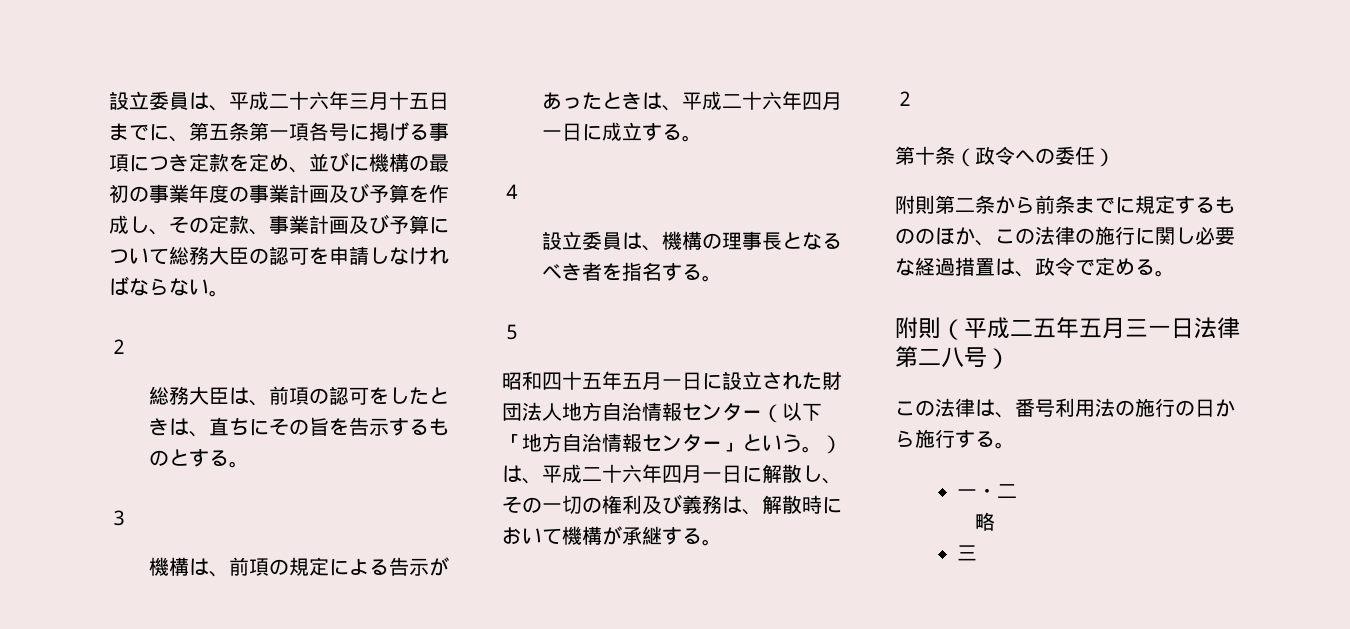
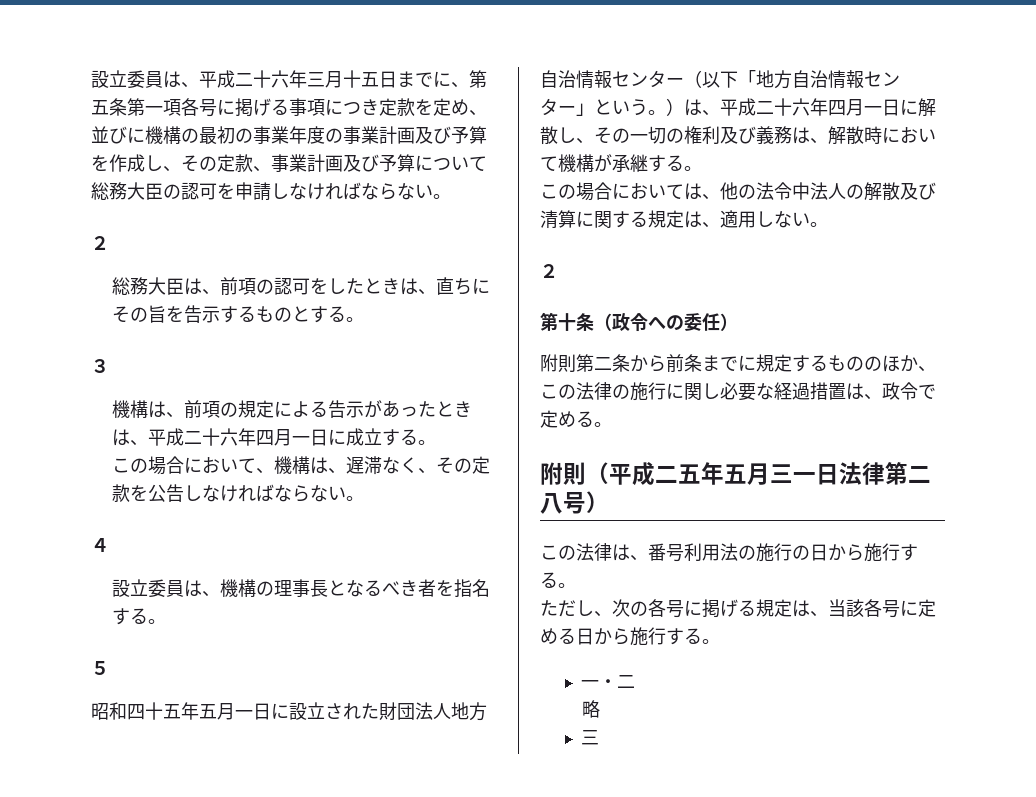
+ この場合において、機構は、遅滞なく、その定款を公告しなければならない。
+ この場合においては、他の法令中法人の解散及び清算に関する規定は、適用しない。
+ ただし、次の各号に掲げる規定は、当該各号に定める日から施行する。

